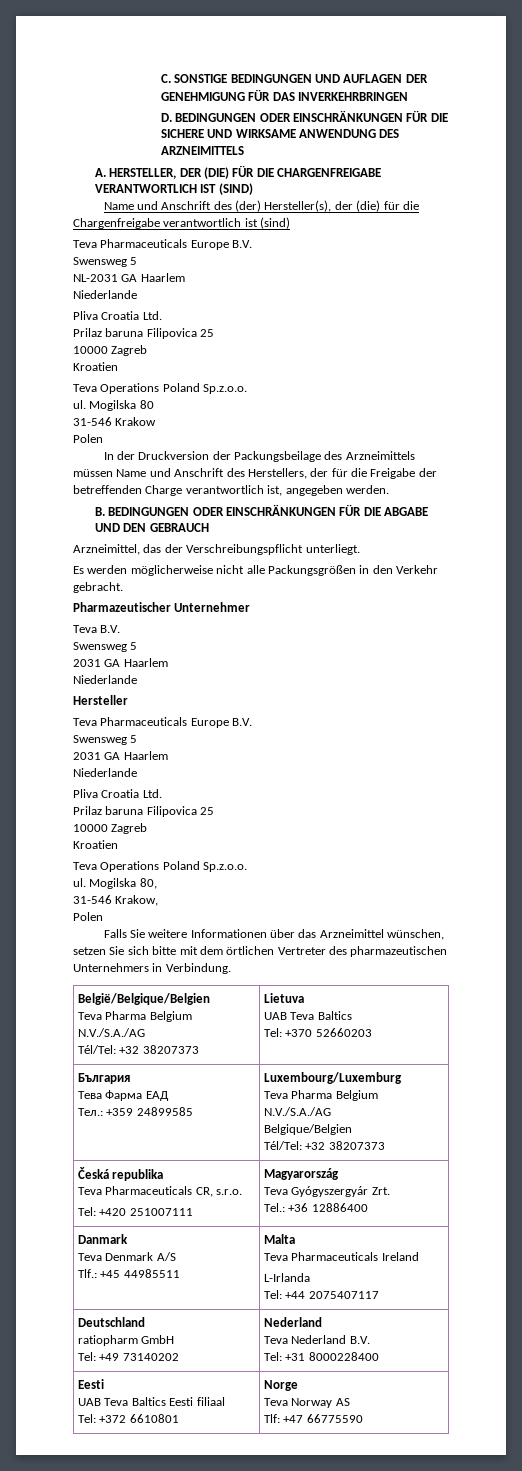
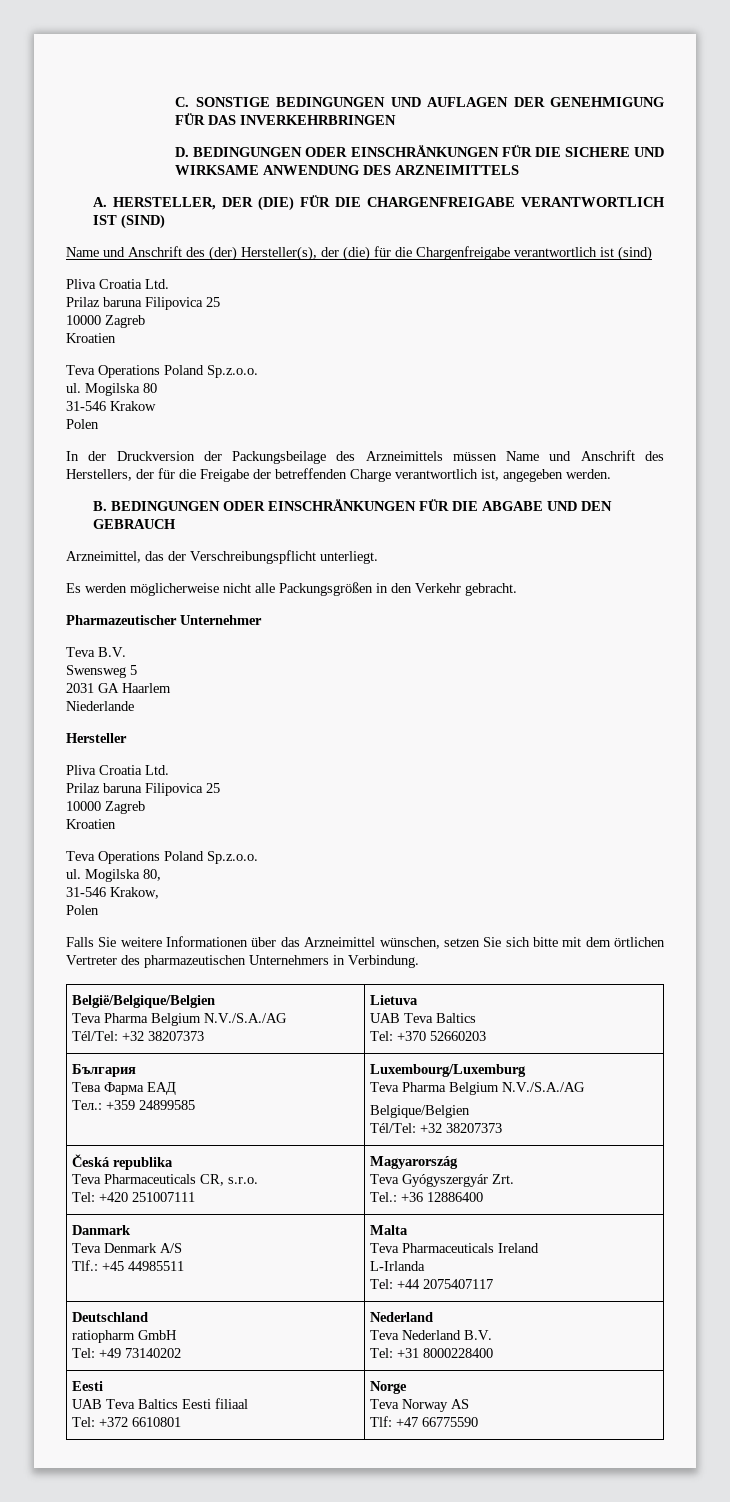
  Name und Anschrift des (der) Hersteller(s), der (die) für die Chargenfreigabe verantwortlich ist (sind)
- Teva Pharmaceuticals Europe B.V.
- Swensweg 5
- NL-2031 GA Haarlem
- Niederlande
  Hersteller
- Teva Pharmaceuticals Europe B.V.
- Swensweg 5
- 2031 GA Haarlem
- Niederlande

